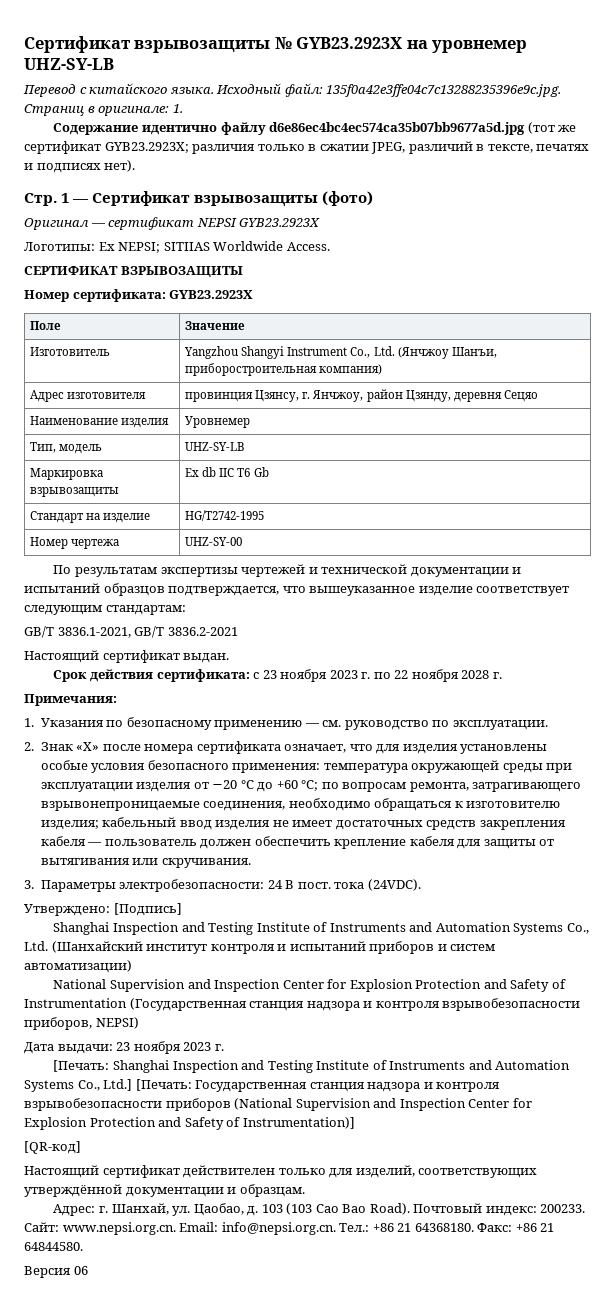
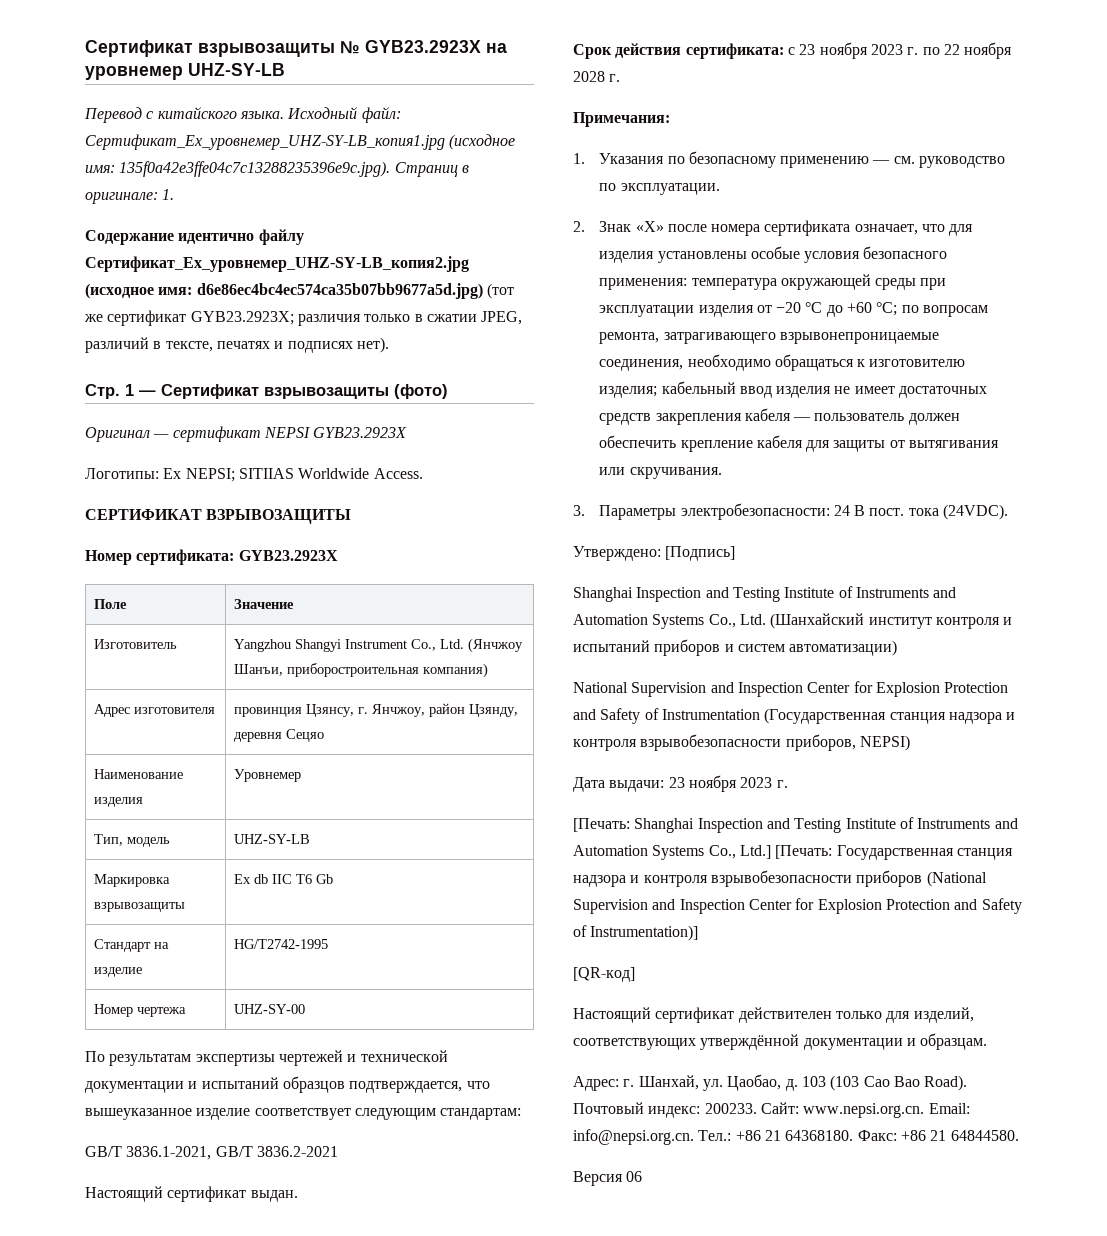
- Исходный файл: 135f0a42e3ffe04c7c13288235396e9c.jpg. Страниц в оригинале: 1.
+ Исходный файл: Сертификат_Ex_уровнемер_UHZ-SY-LB_копия1.jpg (исходное имя: 135f0a42e3ffe04c7c13288235396e9c.jpg). Страниц в оригинале: 1.
- Содержание идентично файлу d6e86ec4bc4ec574ca35b07bb9677a5d.jpg (тот же сертификат GYB23.2923X; различия только в сжатии JPEG, различий в тексте, печатях и подписях нет).
+ Содержание идентично файлу Сертификат_Ex_уровнемер_UHZ-SY-LB_копия2.jpg (исходное имя: d6e86ec4bc4ec574ca35b07bb9677a5d.jpg) (тот же сертификат GYB23.2923X; различия только в сжатии JPEG, различий в тексте, печатях и подписях нет).

